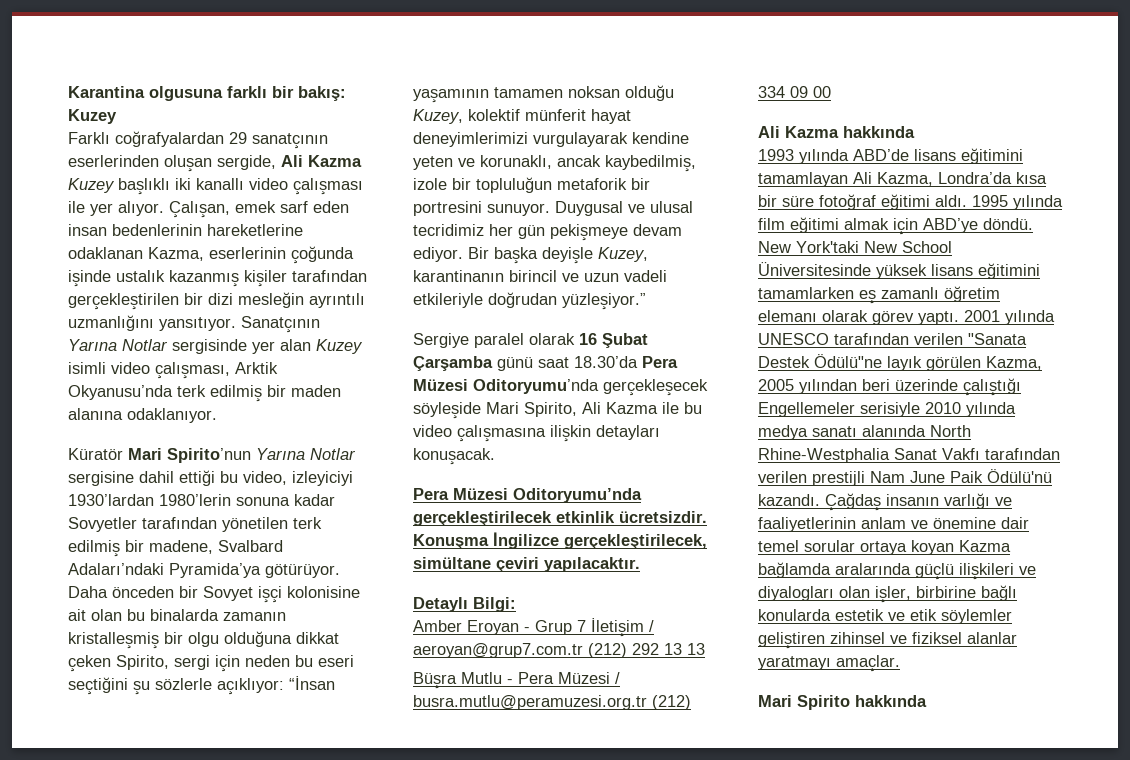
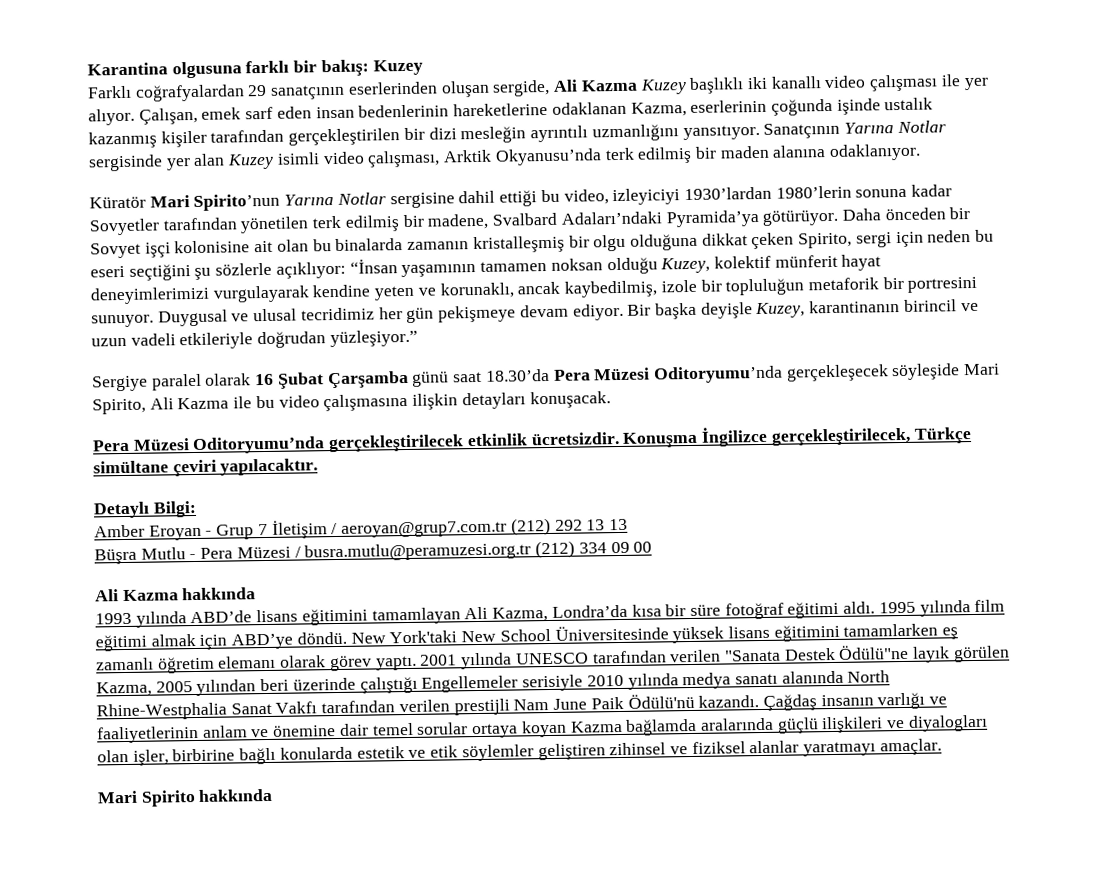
- Konuşma İngilizce gerçekleştirilecek, simültane çeviri yapılacaktır.
+ Konuşma İngilizce gerçekleştirilecek, Türkçe simültane çeviri yapılacaktır.

